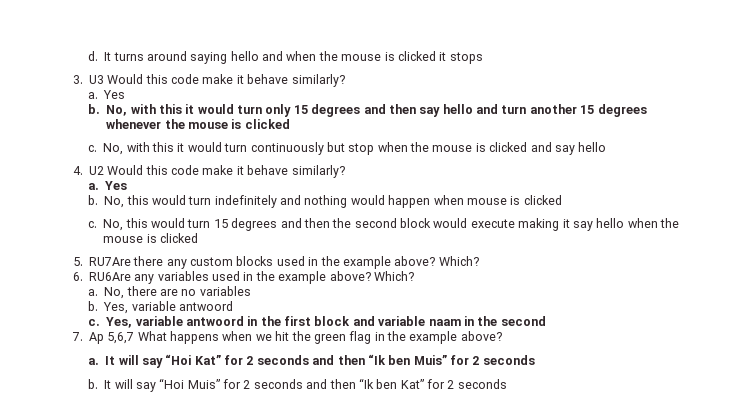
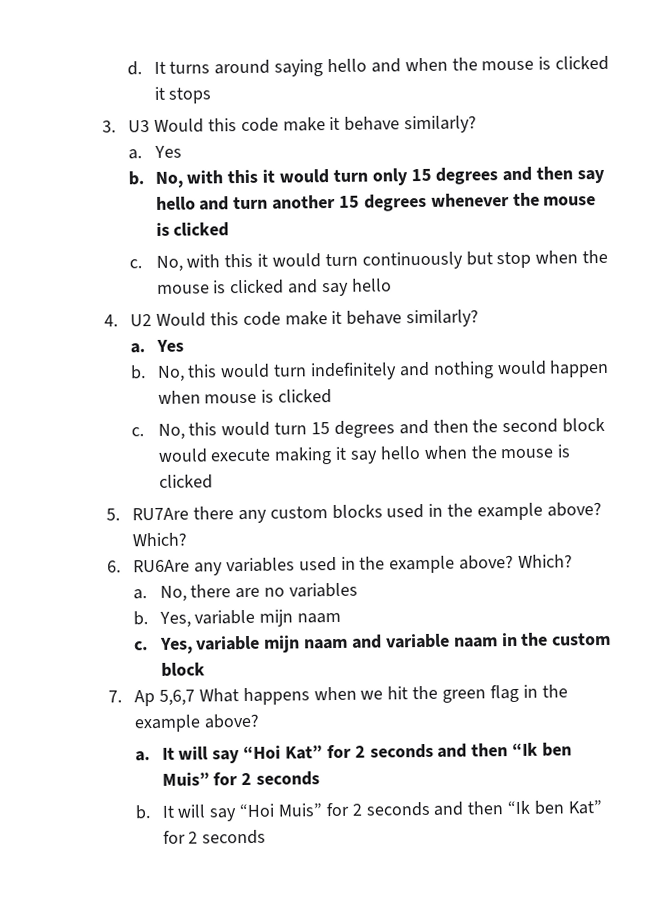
- b. Yes, variable antwoord
+ b. Yes, variable mijn naam
- Yes, variable antwoord in the first block and variable naam in the second
+ Yes, variable mijn naam and variable naam in the custom block

